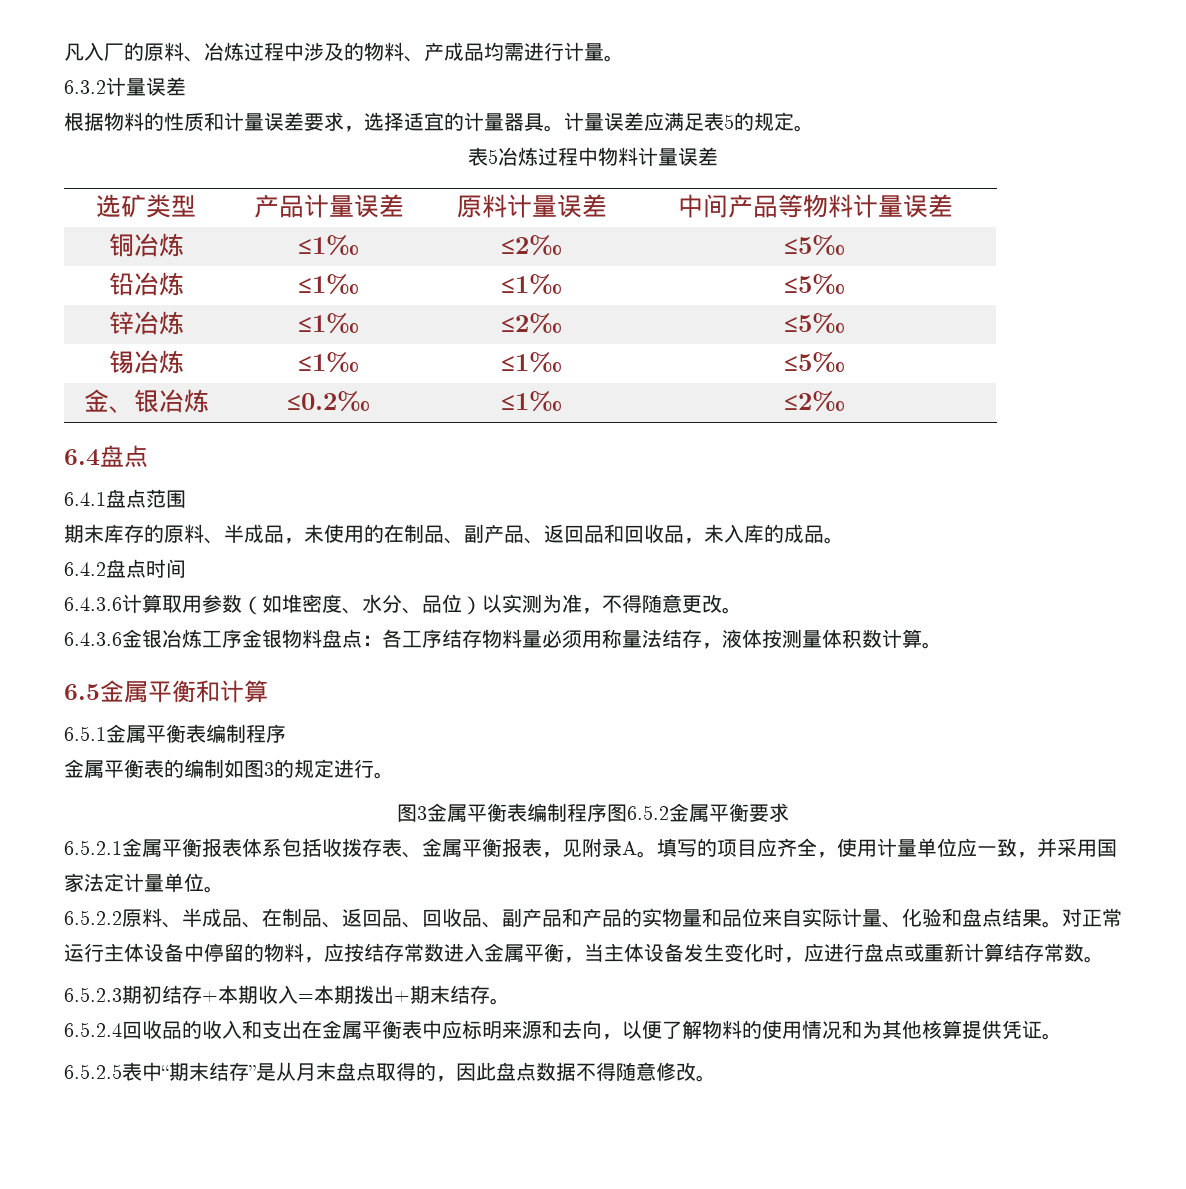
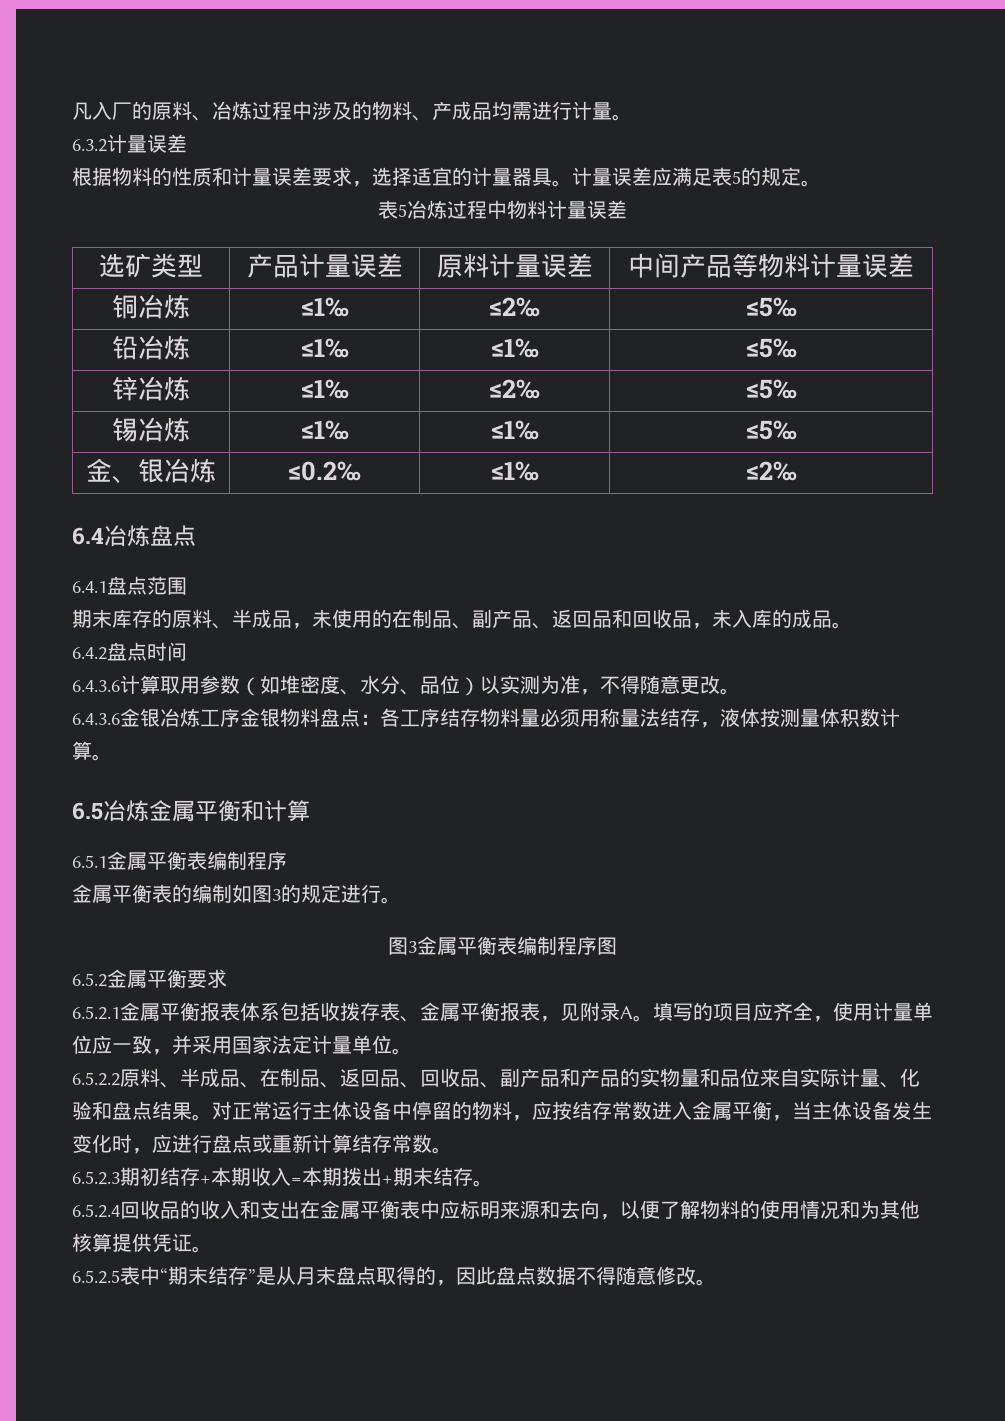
- 6.4盘点
+ 6.4冶炼盘点
- 6.5金属平衡和计算
+ 6.5冶炼金属平衡和计算
- 图3金属平衡表编制程序图6.5.2金属平衡要求
+ 图3金属平衡表编制程序图
+ 6.5.2金属平衡要求

